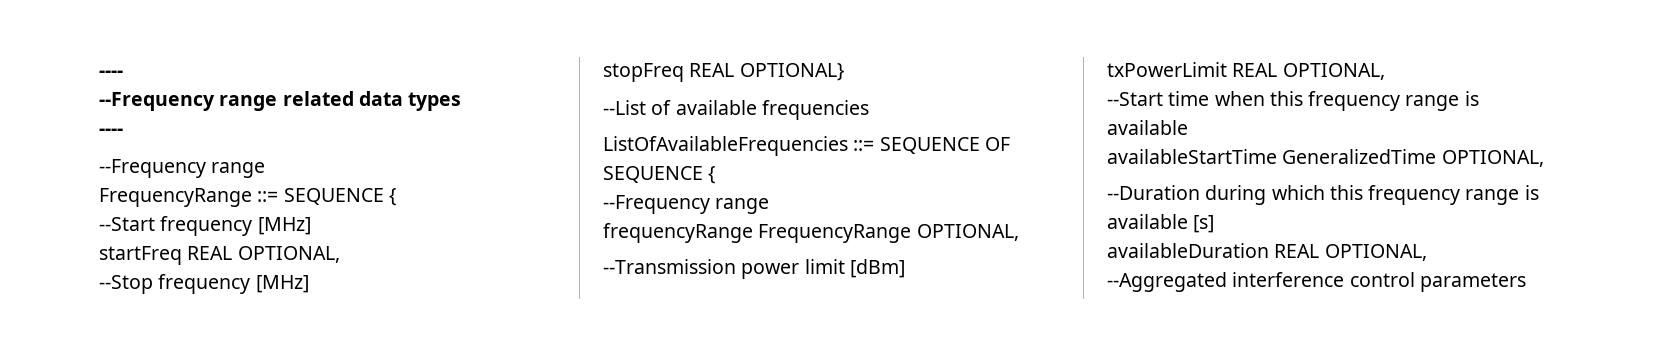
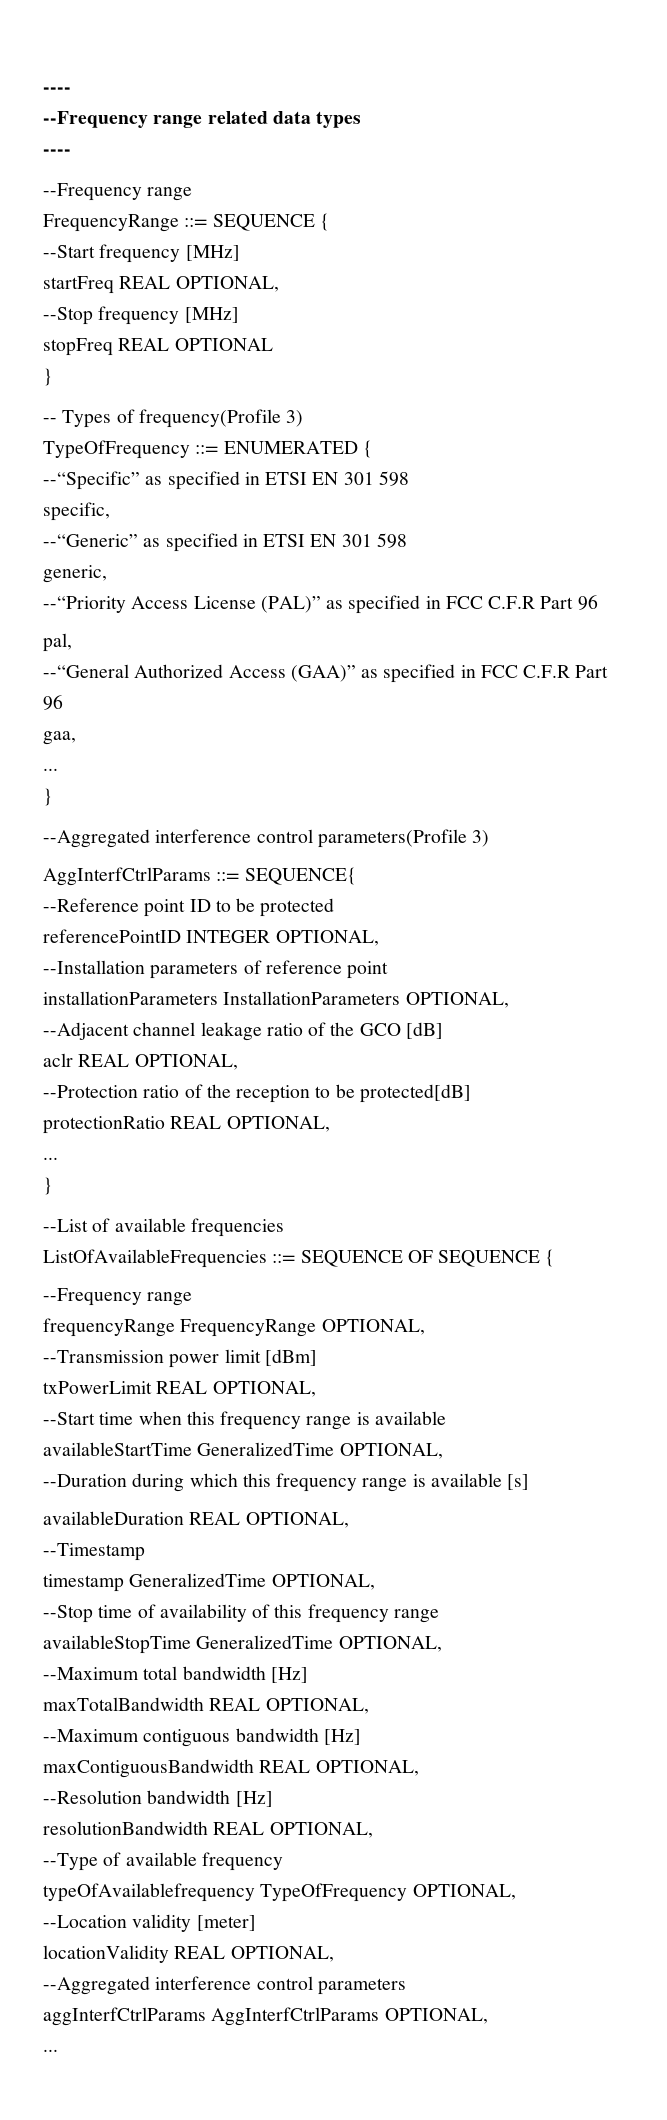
- stopFreq REAL OPTIONAL}
+ stopFreq REAL OPTIONAL
+ }
+ -- Types of frequency(Profile 3)
+ TypeOfFrequency ::= ENUMERATED {
+ --“Specific” as specified in ETSI EN 301 598
+ specific,
+ --“Generic” as specified in ETSI EN 301 598
+ generic,
+ --“Priority Access License (PAL)” as specified in FCC C.F.R Part 96
+ pal,
+ --“General Authorized Access (GAA)” as specified in FCC C.F.R Part 96
+ gaa,
+ ...
+ }
+ --Aggregated interference control parameters(Profile 3)
+ AggInterfCtrlParams ::= SEQUENCE{
+ --Reference point ID to be protected
+ referencePointID INTEGER OPTIONAL,
+ --Installation parameters of reference point
+ installationParameters InstallationParameters OPTIONAL,
+ --Adjacent channel leakage ratio of the GCO [dB]
+ aclr REAL OPTIONAL,
+ --Protection ratio of the reception to be protected[dB]
+ protectionRatio REAL OPTIONAL,
+ ...
+ }
+ --Timestamp
+ timestamp GeneralizedTime OPTIONAL,
+ --Stop time of availability of this frequency range
+ availableStopTime GeneralizedTime OPTIONAL,
+ --Maximum total bandwidth [Hz]
+ maxTotalBandwidth REAL OPTIONAL,
+ --Maximum contiguous bandwidth [Hz]
+ maxContiguousBandwidth REAL OPTIONAL,
+ --Resolution bandwidth [Hz]
+ resolutionBandwidth REAL OPTIONAL,
+ --Type of available frequency
+ typeOfAvailablefrequency TypeOfFrequency OPTIONAL,
+ --Location validity [meter]
+ locationValidity REAL OPTIONAL,
+ aggInterfCtrlParams AggInterfCtrlParams OPTIONAL,
+ ...

